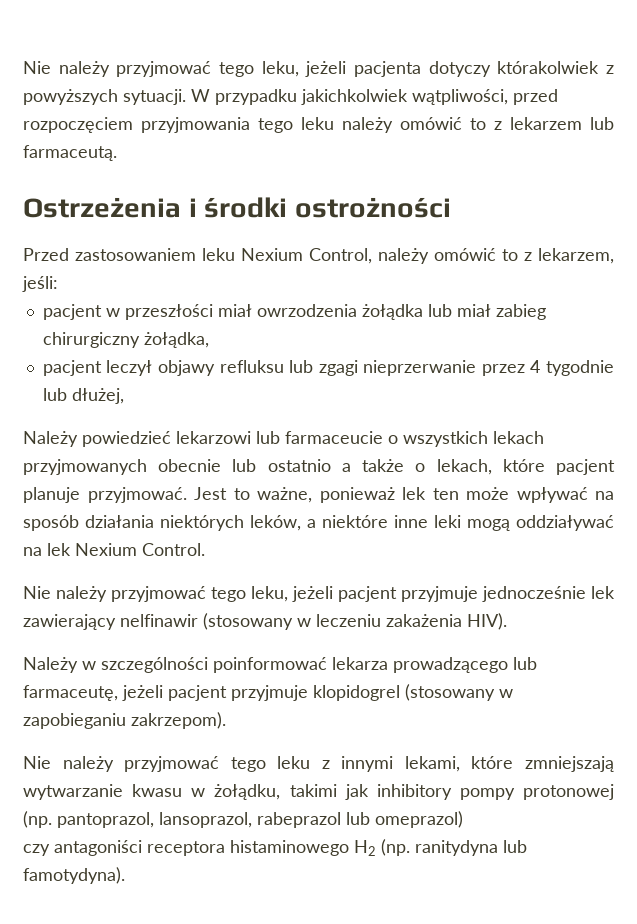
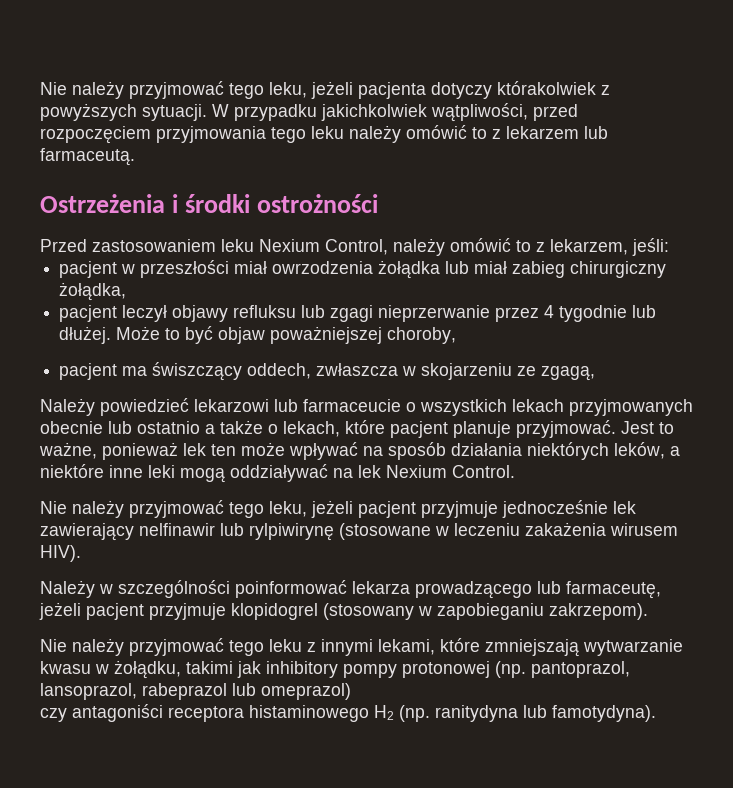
- pacjent leczył objawy refluksu lub zgagi nieprzerwanie przez 4 tygodnie lub dłużej,
+ pacjent leczył objawy refluksu lub zgagi nieprzerwanie przez 4 tygodnie lub dłużej. Może to być objaw poważniejszej choroby,
+ pacjent ma świszczący oddech, zwłaszcza w skojarzeniu ze zgagą,
- Nie należy przyjmować tego leku, jeżeli pacjent przyjmuje jednocześnie lek zawierający nelfinawir (stosowany w leczeniu zakażenia HIV).
+ Nie należy przyjmować tego leku, jeżeli pacjent przyjmuje jednocześnie lek zawierający nelfinawir lub rylpiwirynę (stosowane w leczeniu zakażenia wirusem HIV).

